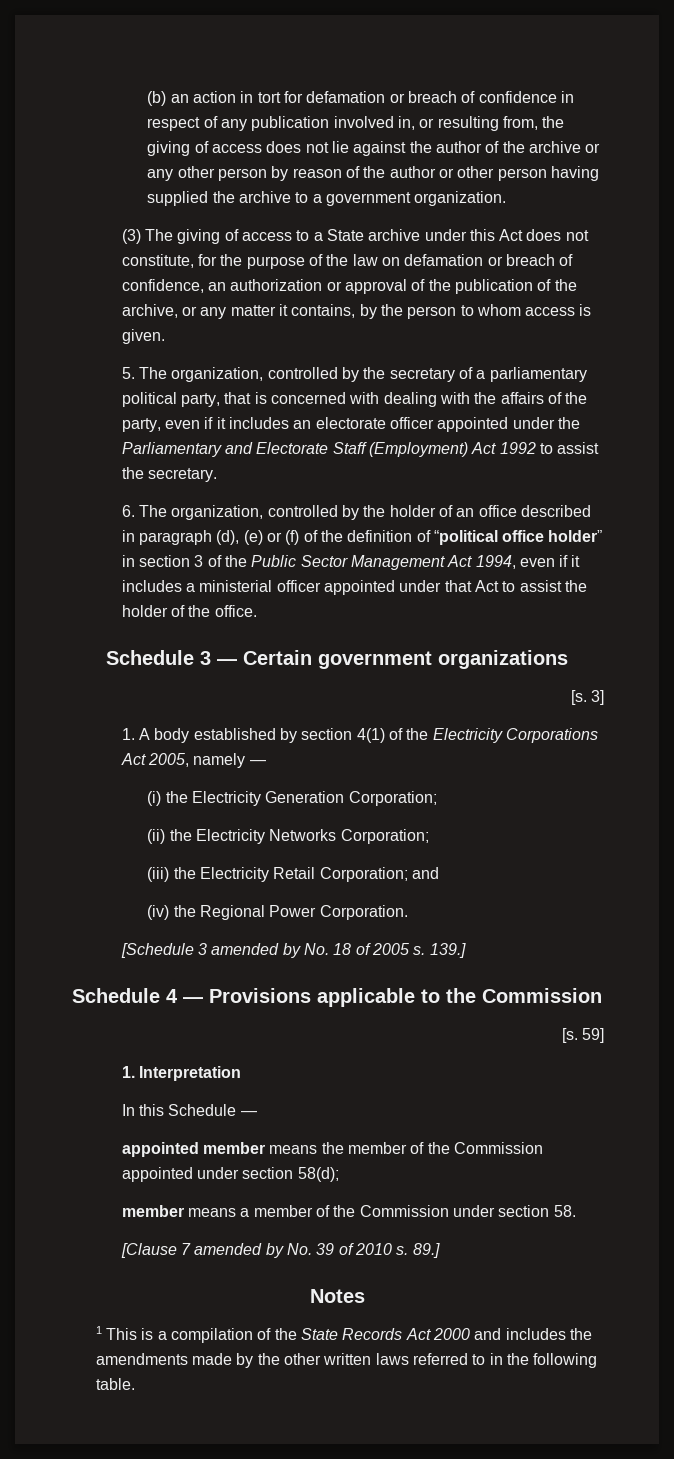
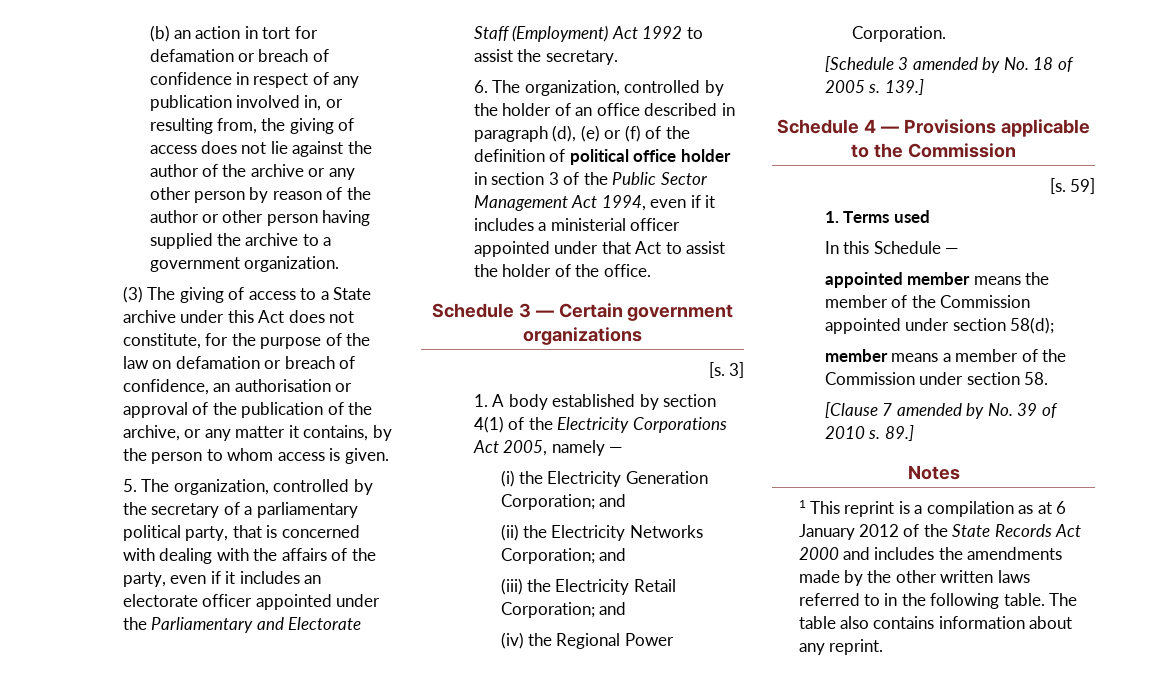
- (3) The giving of access to a State archive under this Act does not constitute, for the purpose of the law on defamation or breach of confidence, an authorization or approval of the publication of the archive, or any matter it contains, by the person to whom access is given.
+ (3) The giving of access to a State archive under this Act does not constitute, for the purpose of the law on defamation or breach of confidence, an authorisation or approval of the publication of the archive, or any matter it contains, by the person to whom access is given.
- 6. The organization, controlled by the holder of an office described in paragraph (d), (e) or (f) of the definition of “political office holder” in section 3 of the Public Sector Management Act 1994, even if it includes a ministerial officer appointed under that Act to assist the holder of the office.
+ 6. The organization, controlled by the holder of an office described in paragraph (d), (e) or (f) of the definition of political office holder in section 3 of the Public Sector Management Act 1994, even if it includes a ministerial officer appointed under that Act to assist the holder of the office.
- (i) the Electricity Generation Corporation;
+ (i) the Electricity Generation Corporation; and
- (ii) the Electricity Networks Corporation;
+ (ii) the Electricity Networks Corporation; and
- 1. Interpretation
+ 1. Terms used
- 1 This is a compilation of the State Records Act 2000 and includes the amendments made by the other written laws referred to in the following table.
+ 1 This reprint is a compilation as at 6 January 2012 of the State Records Act 2000 and includes the amendments made by the other written laws referred to in the following table.
+ The table also contains information about any reprint.

